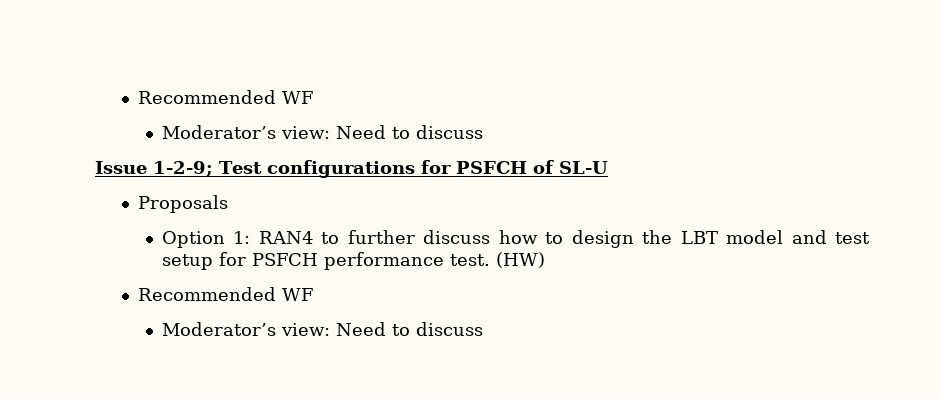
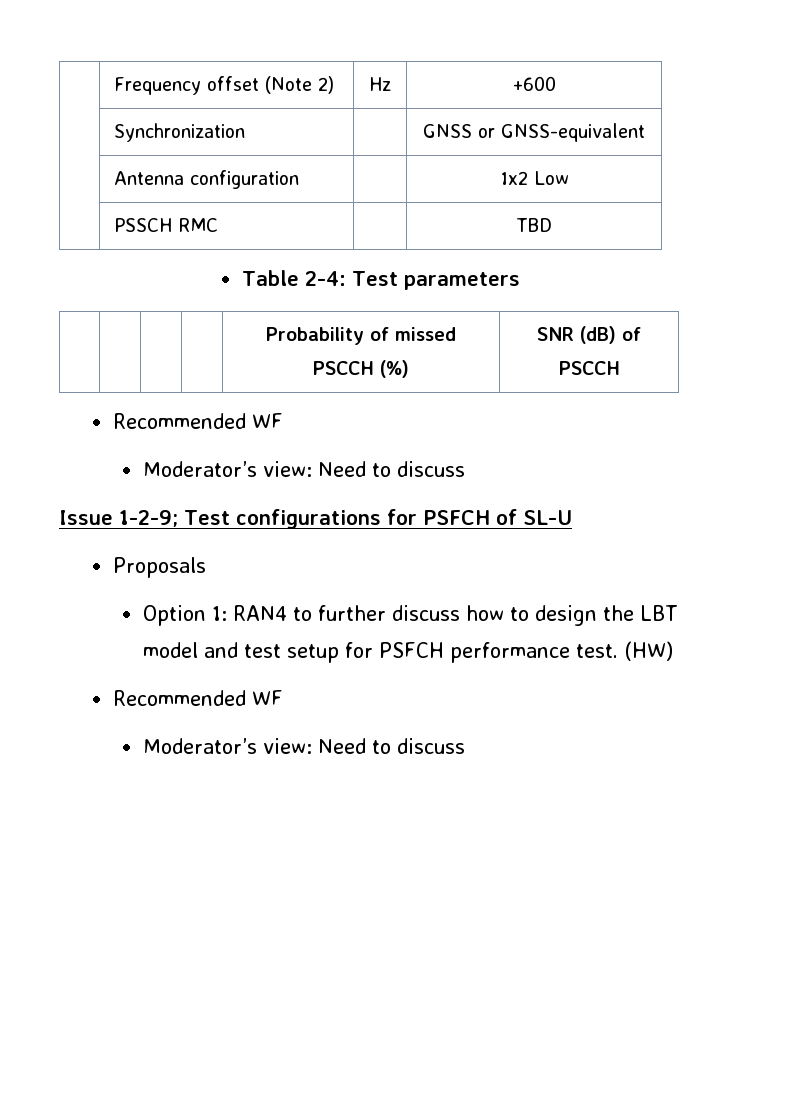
+ | Frequency offset (Note 2) | Hz | +600
+ | Synchronization | | GNSS or GNSS-equivalent
+ | Antenna configuration | | 1x2 Low
+ | PSSCH RMC | | TBD
+ Table 2-4: Test parameters
+ | | | | Probability of missed PSCCH (%) | SNR (dB) of PSCCH

